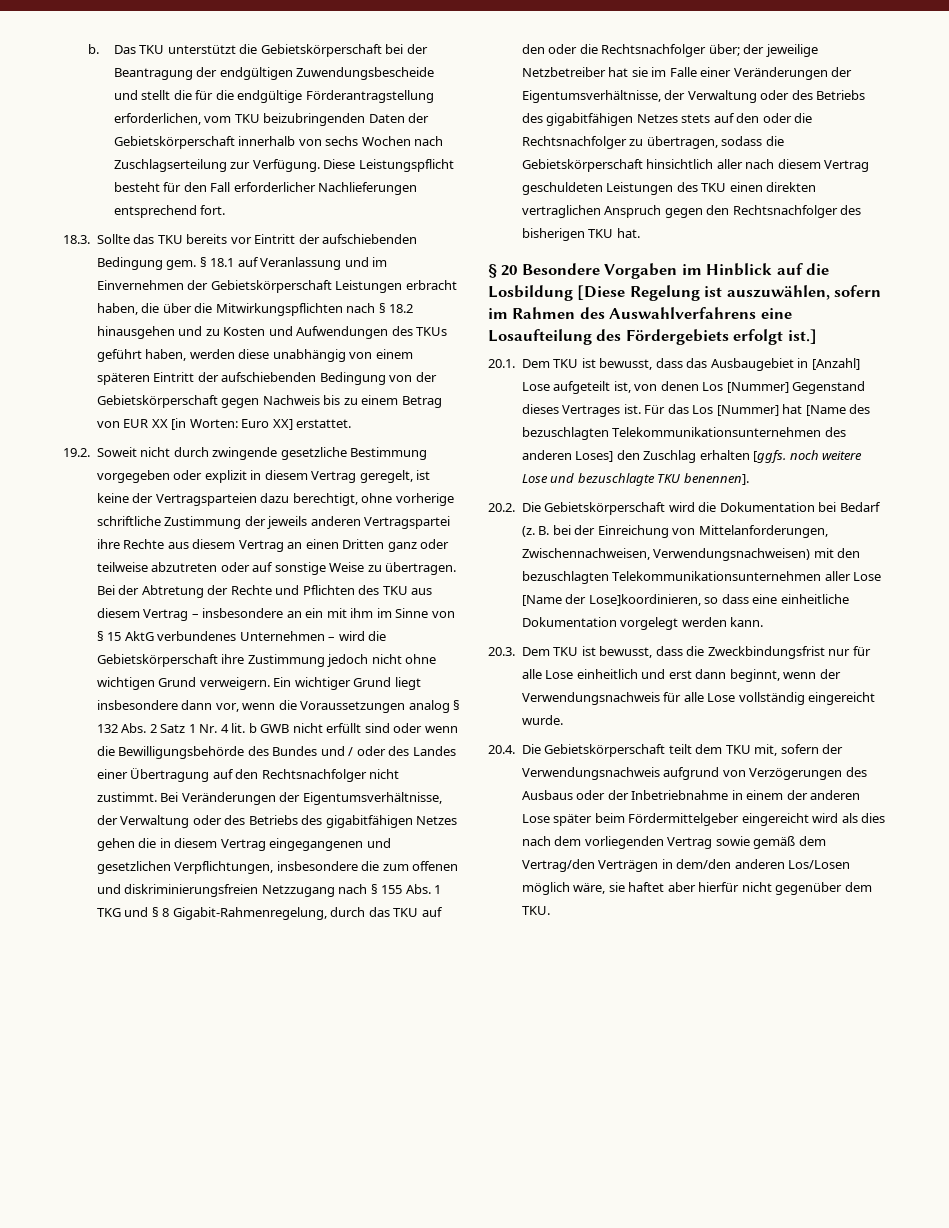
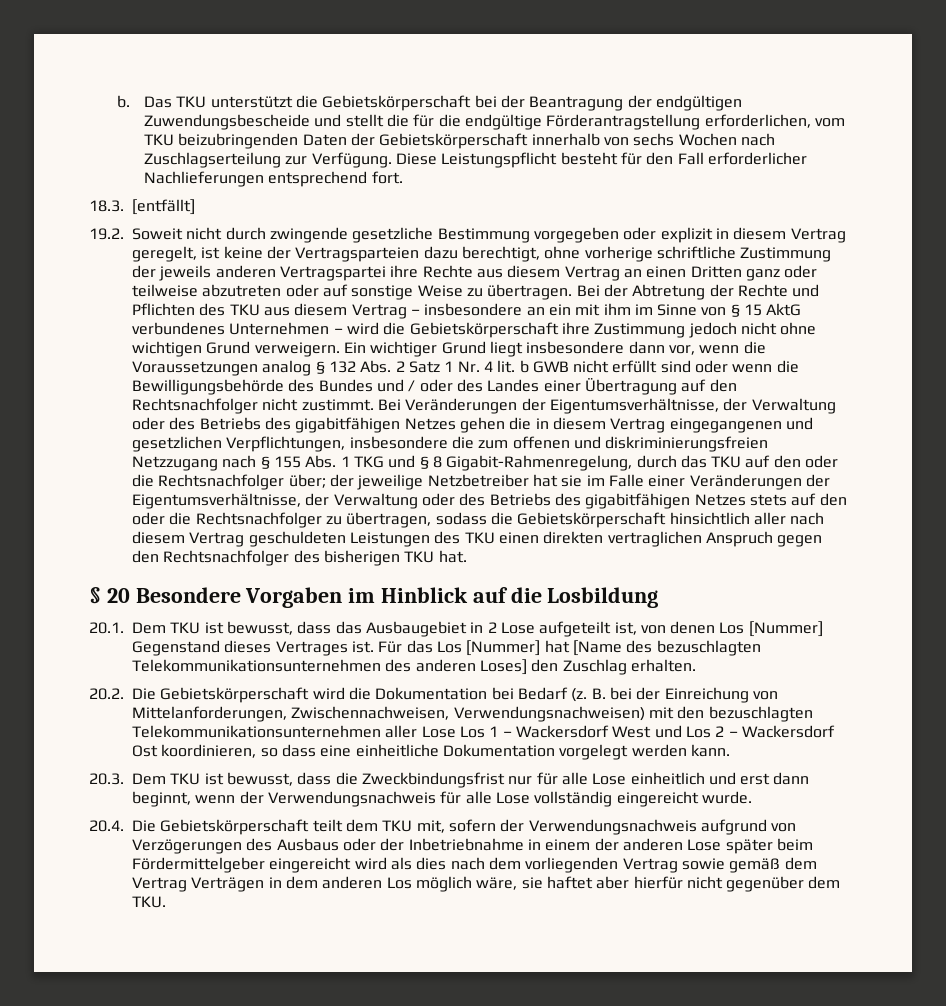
- 18.3. Sollte das TKU bereits vor Eintritt der aufschiebenden Bedingung gem. § 18.1 auf Veranlassung und im Einvernehmen der Gebietskörperschaft Leistungen erbracht haben, die über die Mitwirkungspflichten nach § 18.2 hinausgehen und zu Kosten und Aufwendungen des TKUs geführt haben, werden diese unabhängig von einem späteren Eintritt der aufschiebenden Bedingung von der Gebietskörperschaft gegen Nachweis bis zu einem Betrag von EUR XX [in Worten: Euro XX] erstattet.
+ 18.3. [entfällt]
- § 20 Besondere Vorgaben im Hinblick auf die Losbildung [Diese Regelung ist auszuwählen, sofern im Rahmen des Auswahlverfahrens eine Losaufteilung des Fördergebiets erfolgt ist.]
+ § 20 Besondere Vorgaben im Hinblick auf die Losbildung
- 20.1. Dem TKU ist bewusst, dass das Ausbaugebiet in [Anzahl] Lose aufgeteilt ist, von denen Los [Nummer] Gegenstand dieses Vertrages ist.
+ 20.1. Dem TKU ist bewusst, dass das Ausbaugebiet in 2 Lose aufgeteilt ist, von denen Los [Nummer] Gegenstand dieses Vertrages ist.
- Für das Los [Nummer] hat [Name des bezuschlagten Telekommunikationsunternehmen des anderen Loses] den Zuschlag erhalten [ggfs. noch weitere Lose und bezuschlagte TKU benennen].
+ Für das Los [Nummer] hat [Name des bezuschlagten Telekommunikationsunternehmen des anderen Loses] den Zuschlag erhalten.
- B. bei der Einreichung von Mittelanforderungen, Zwischennachweisen, Verwendungsnachweisen) mit den bezuschlagten Telekommunikationsunternehmen aller Lose [Name der Lose]koordinieren, so dass eine einheitliche Dokumentation vorgelegt werden kann.
+ B. bei der Einreichung von Mittelanforderungen, Zwischennachweisen, Verwendungsnachweisen) mit den bezuschlagten Telekommunikationsunternehmen aller Lose Los 1 – Wackersdorf West und Los 2 – Wackersdorf Ost koordinieren, so dass eine einheitliche Dokumentation vorgelegt werden kann.
- 20.4. Die Gebietskörperschaft teilt dem TKU mit, sofern der Verwendungsnachweis aufgrund von Verzögerungen des Ausbaus oder der Inbetriebnahme in einem der anderen Lose später beim Fördermittelgeber eingereicht wird als dies nach dem vorliegenden Vertrag sowie gemäß dem Vertrag/den Verträgen in dem/den anderen Los/Losen möglich wäre, sie haftet aber hierfür nicht gegenüber dem TKU.
+ 20.4. Die Gebietskörperschaft teilt dem TKU mit, sofern der Verwendungsnachweis aufgrund von Verzögerungen des Ausbaus oder der Inbetriebnahme in einem der anderen Lose später beim Fördermittelgeber eingereicht wird als dies nach dem vorliegenden Vertrag sowie gemäß dem Vertrag Verträgen in dem anderen Los möglich wäre, sie haftet aber hierfür nicht gegenüber dem TKU.

